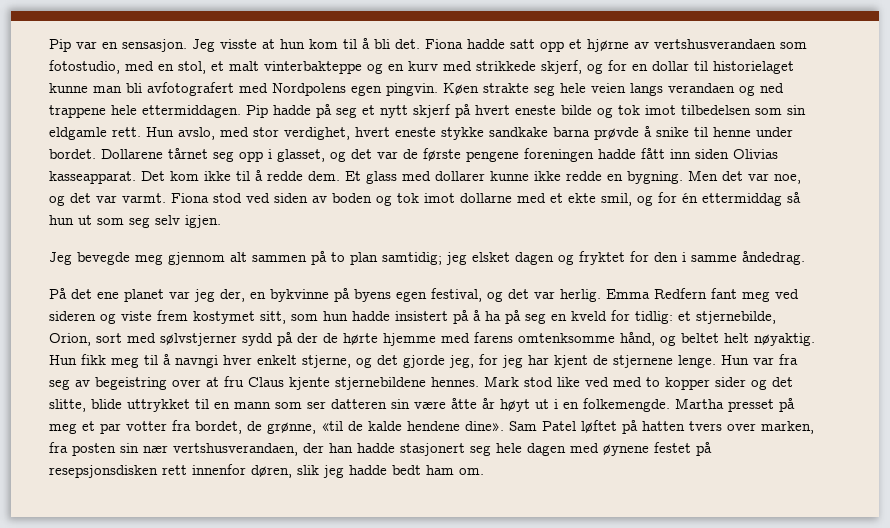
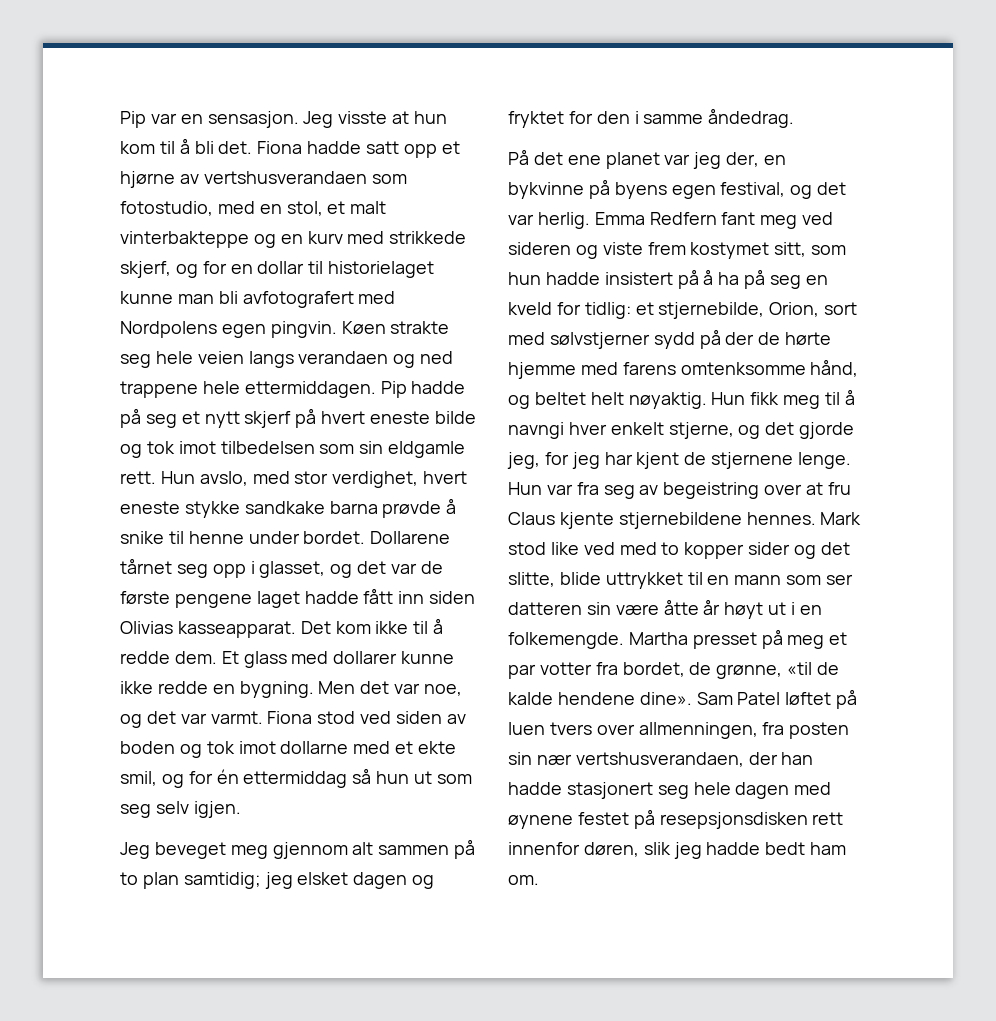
- Dollarene tårnet seg opp i glasset, og det var de første pengene foreningen hadde fått inn siden Olivias kasseapparat.
+ Dollarene tårnet seg opp i glasset, og det var de første pengene laget hadde fått inn siden Olivias kasseapparat.
- Jeg bevegde meg gjennom alt sammen på to plan samtidig; jeg elsket dagen og fryktet for den i samme åndedrag.
+ Jeg beveget meg gjennom alt sammen på to plan samtidig; jeg elsket dagen og fryktet for den i samme åndedrag.
- Sam Patel løftet på hatten tvers over marken, fra posten sin nær vertshusverandaen, der han hadde stasjonert seg hele dagen med øynene festet på resepsjonsdisken rett innenfor døren, slik jeg hadde bedt ham om.
+ Sam Patel løftet på luen tvers over allmenningen, fra posten sin nær vertshusverandaen, der han hadde stasjonert seg hele dagen med øynene festet på resepsjonsdisken rett innenfor døren, slik jeg hadde bedt ham om.

